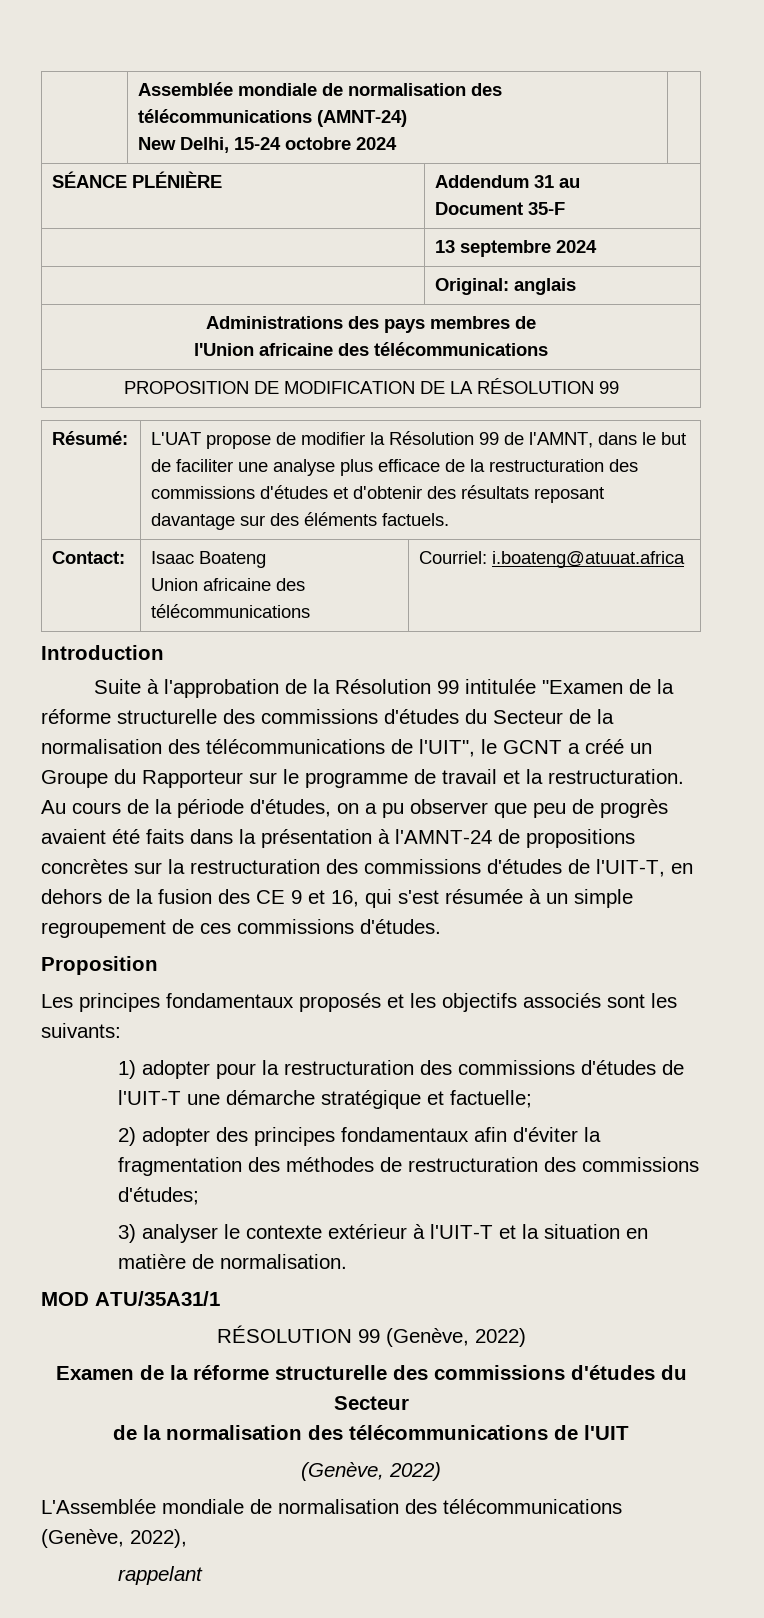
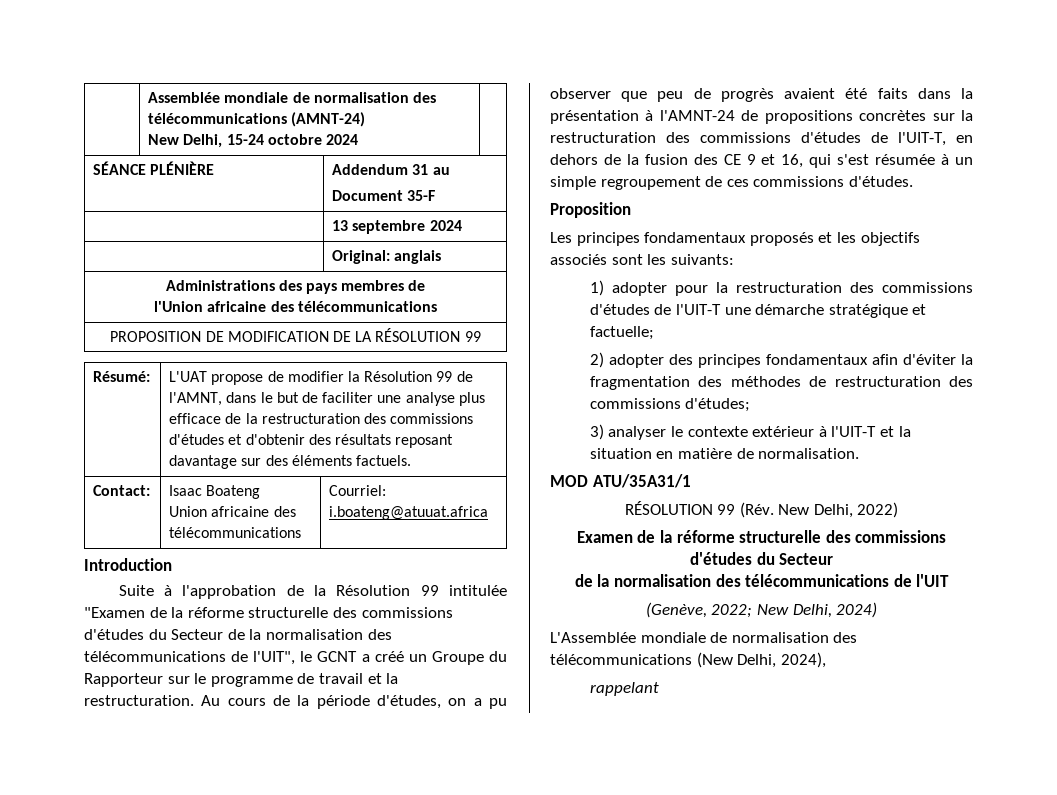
- RÉSOLUTION 99 (Genève, 2022)
+ RÉSOLUTION 99 (Rév. New Delhi, 2022)
  de la normalisation des télécommunications de l'UIT
- (Genève, 2022)
+ (Genève, 2022; New Delhi, 2024)
- L'Assemblée mondiale de normalisation des télécommunications (Genève, 2022),
+ L'Assemblée mondiale de normalisation des télécommunications (New Delhi, 2024),

